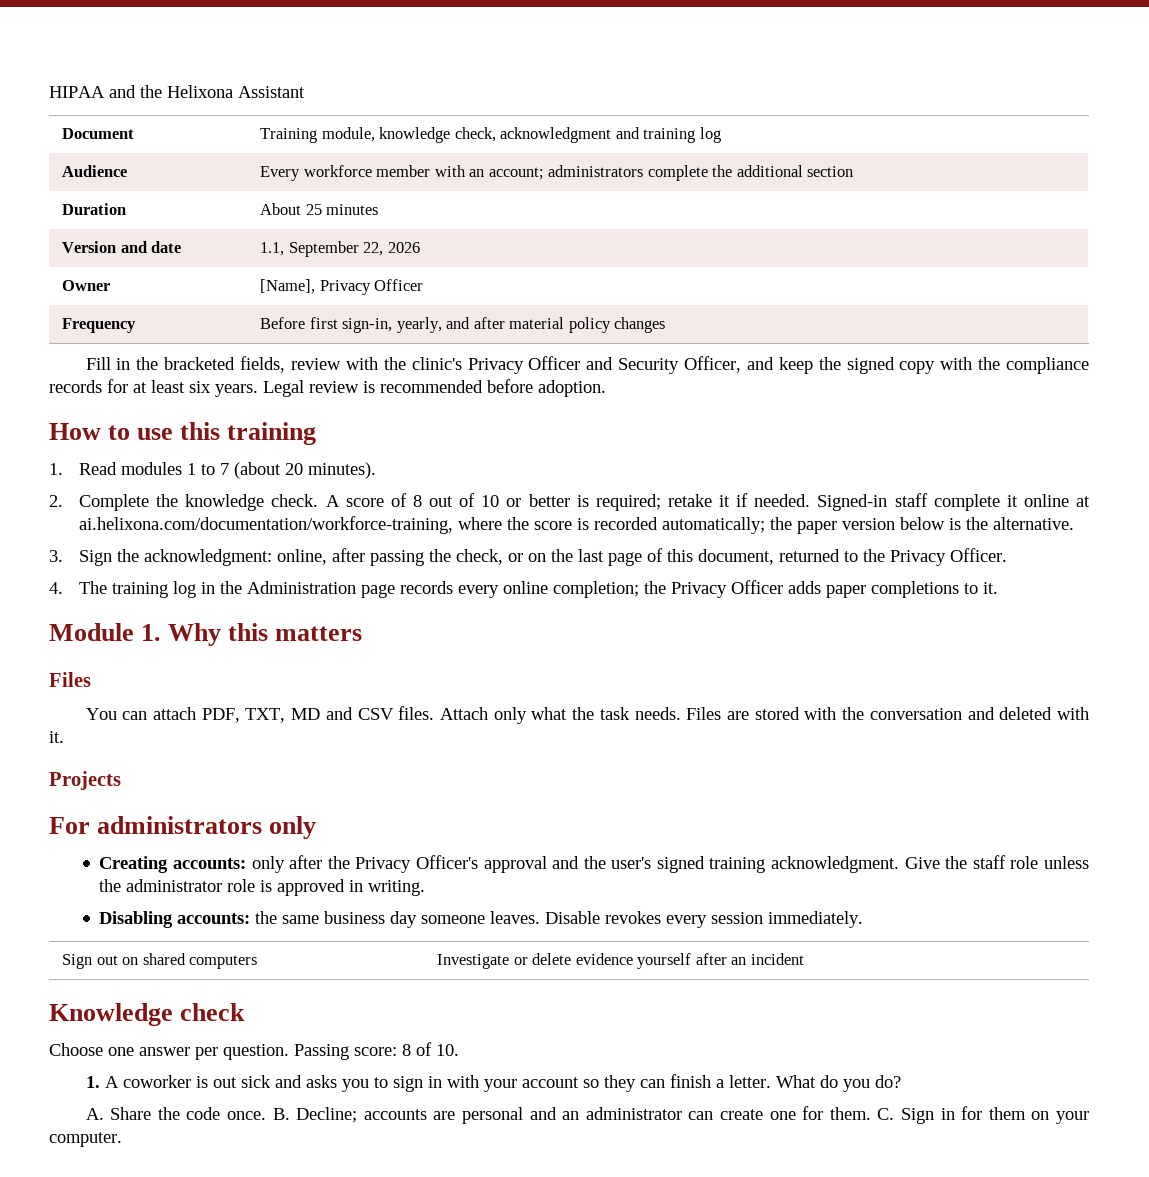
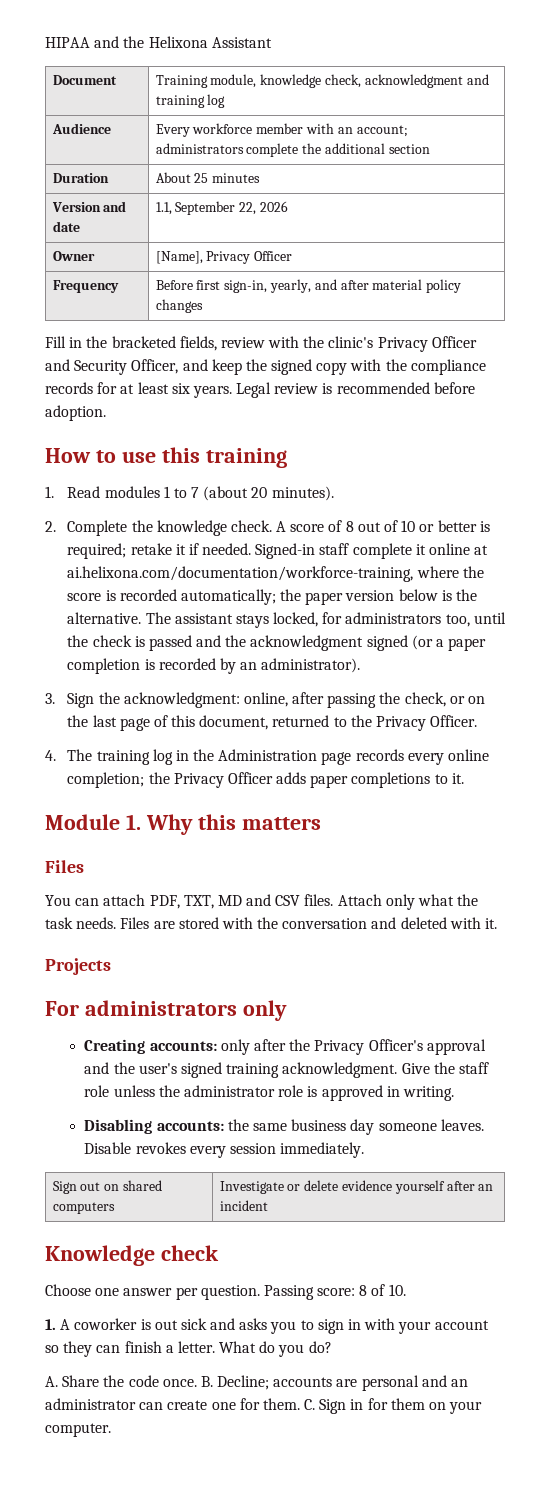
+ The assistant stays locked, for administrators too, until the check is passed and the acknowledgment signed (or a paper completion is recorded by an administrator).

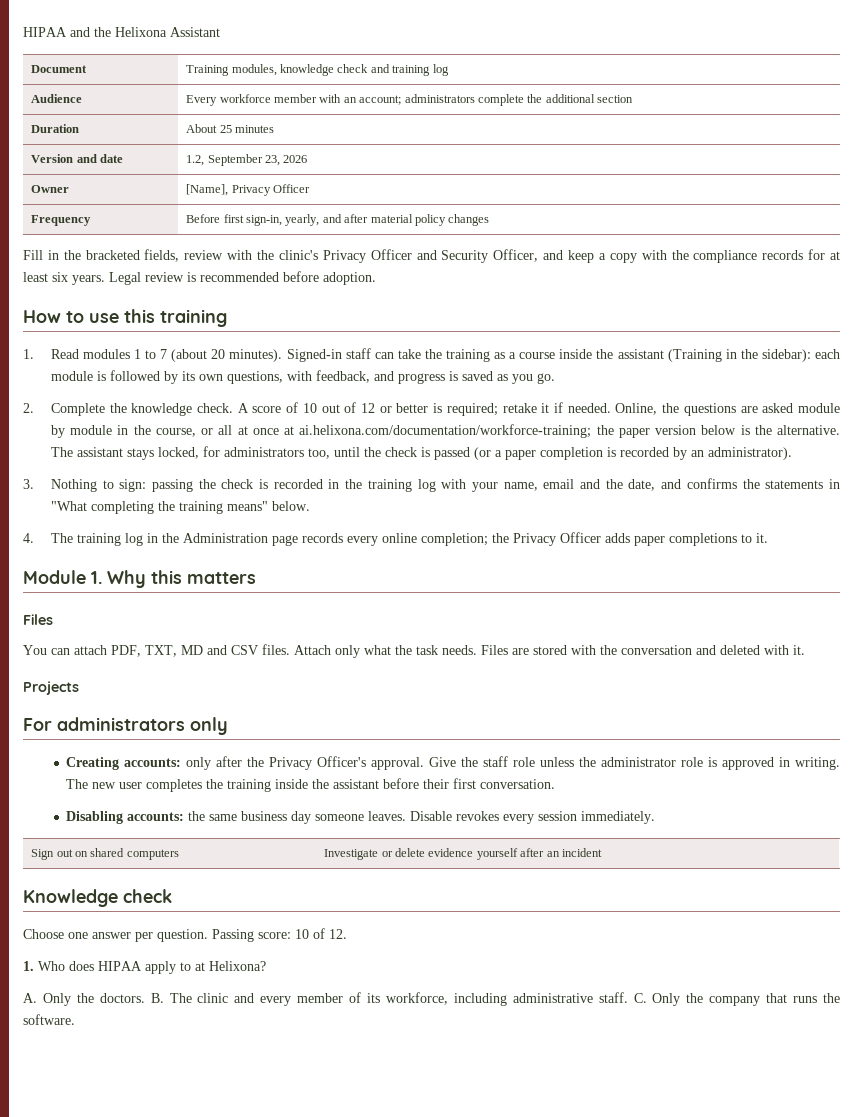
- Document | Training module, knowledge check, acknowledgment and training log
+ Document | Training modules, knowledge check and training log
- Version and date | 1.1, September 22, 2026
+ Version and date | 1.2, September 23, 2026
- Fill in the bracketed fields, review with the clinic's Privacy Officer and Security Officer, and keep the signed copy with the compliance records for at least six years.
+ Fill in the bracketed fields, review with the clinic's Privacy Officer and Security Officer, and keep a copy with the compliance records for at least six years.
+ Signed-in staff can take the training as a course inside the assistant (Training in the sidebar): each module is followed by its own questions, with feedback, and progress is saved as you go.
- A score of 8 out of 10 or better is required; retake it if needed.
+ A score of 10 out of 12 or better is required; retake it if needed.
- Signed-in staff complete it online at ai.helixona.com/documentation/workforce-training, where the score is recorded automatically; the paper version below is the alternative.
+ Online, the questions are asked module by module in the course, or all at once at ai.helixona.com/documentation/workforce-training; the paper version below is the alternative.
- The assistant stays locked, for administrators too, until the check is passed and the acknowledgment signed (or a paper completion is recorded by an administrator).
+ The assistant stays locked, for administrators too, until the check is passed (or a paper completion is recorded by an administrator).
- 3. Sign the acknowledgment: online, after passing the check, or on the last page of this document, returned to the Privacy Officer.
+ 3. Nothing to sign: passing the check is recorded in the training log with your name, email and the date, and confirms the statements in "What completing the training means" below.
- Creating accounts: only after the Privacy Officer's approval and the user's signed training acknowledgment.
+ Creating accounts: only after the Privacy Officer's approval.
+ The new user completes the training inside the assistant before their first conversation.
- Passing score: 8 of 10.
- 1. A coworker is out sick and asks you to sign in with your account so they can finish a letter. What do you do?
- A. Share the code once. B. Decline; accounts are personal and an administrator can create one for them. C. Sign in for them on your computer.
+ Passing score: 10 of 12.
+ 1. Who does HIPAA apply to at Helixona?
+ A. Only the doctors. B. The clinic and every member of its workforce, including administrative staff. C. Only the company that runs the software.

